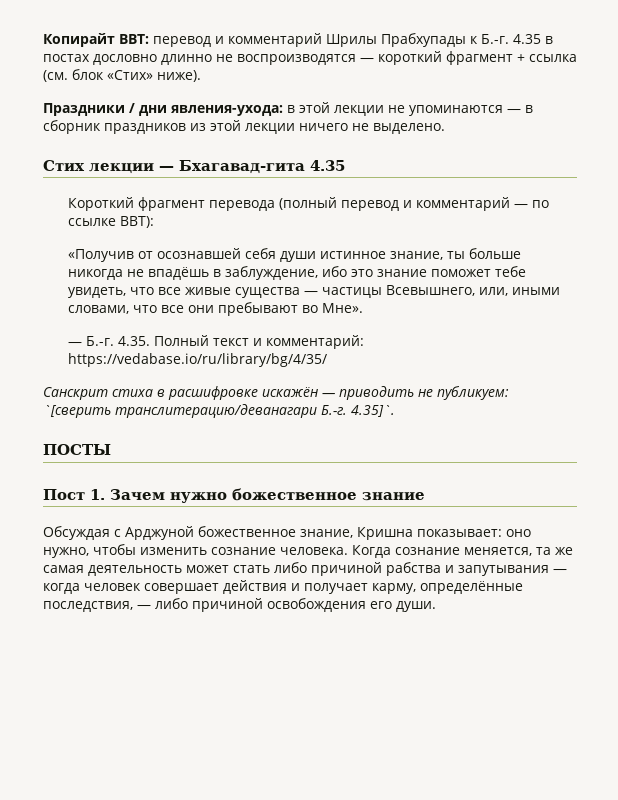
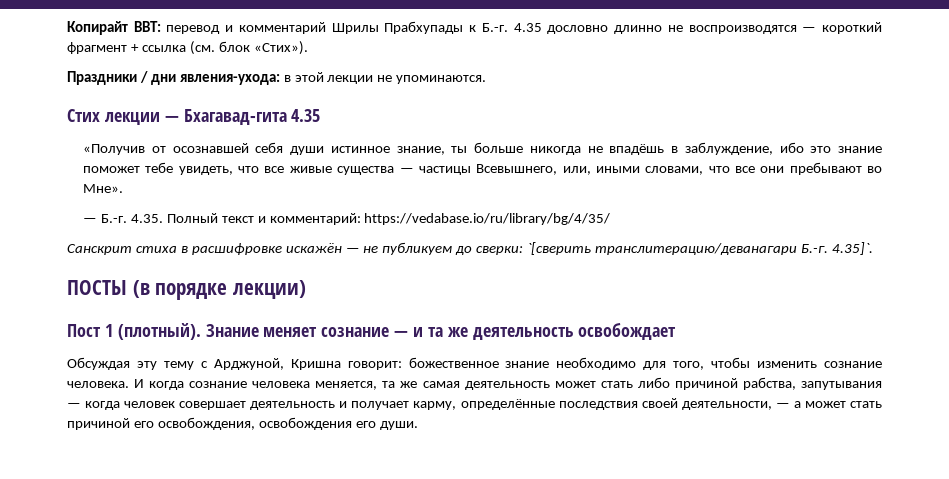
- Копирайт ВВТ: перевод и комментарий Шрилы Прабхупады к Б.-г. 4.35 в постах дословно длинно не воспроизводятся — короткий фрагмент + ссылка (см. блок «Стих» ниже).
+ Копирайт ВВТ: перевод и комментарий Шрилы Прабхупады к Б.-г. 4.35 дословно длинно не воспроизводятся — короткий фрагмент + ссылка (см. блок «Стих»).
- Праздники / дни явления-ухода: в этой лекции не упоминаются — в сборник праздников из этой лекции ничего не выделено.
+ Праздники / дни явления-ухода: в этой лекции не упоминаются.
- Короткий фрагмент перевода (полный перевод и комментарий — по ссылке ВВТ):
- Санскрит стиха в расшифровке искажён — приводить не публикуем: `[сверить транслитерацию/деванагари Б.-г. 4.35]`.
+ Санскрит стиха в расшифровке искажён — не публикуем до сверки: `[сверить транслитерацию/деванагари Б.-г. 4.35]`.
- ПОСТЫ
- Пост 1. Зачем нужно божественное знание
- Обсуждая с Арджуной божественное знание, Кришна показывает: оно нужно, чтобы изменить сознание человека. Когда сознание меняется, та же самая деятельность может стать либо причиной рабства и запутывания — когда человек совершает действия и получает карму, определённые последствия, — либо причиной освобождения его души.
+ ПОСТЫ (в порядке лекции)
+ Пост 1 (плотный). Знание меняет сознание — и та же деятельность освобождает
+ Обсуждая эту тему с Арджуной, Кришна говорит: божественное знание необходимо для того, чтобы изменить сознание человека. И когда сознание человека меняется, та же самая деятельность может стать либо причиной рабства, запутывания — когда человек совершает деятельность и получает карму, определённые последствия своей деятельности, — а может стать причиной его освобождения, освобождения его души.

